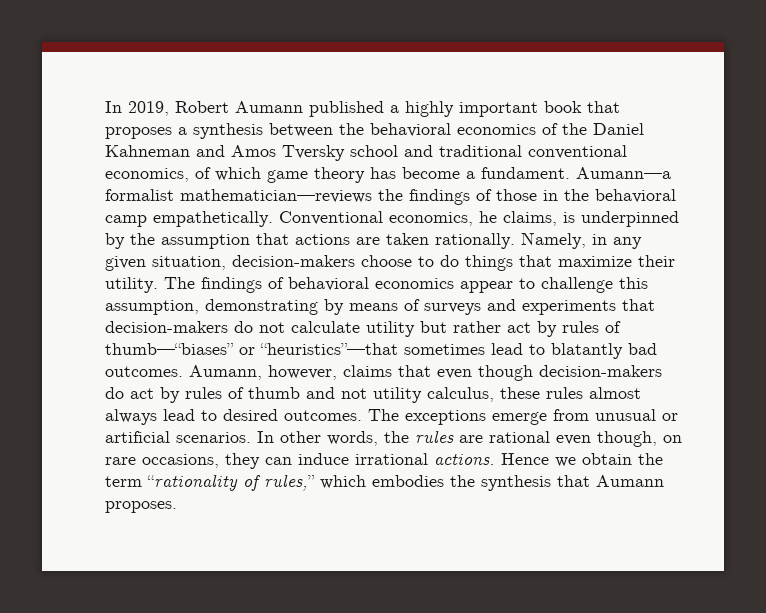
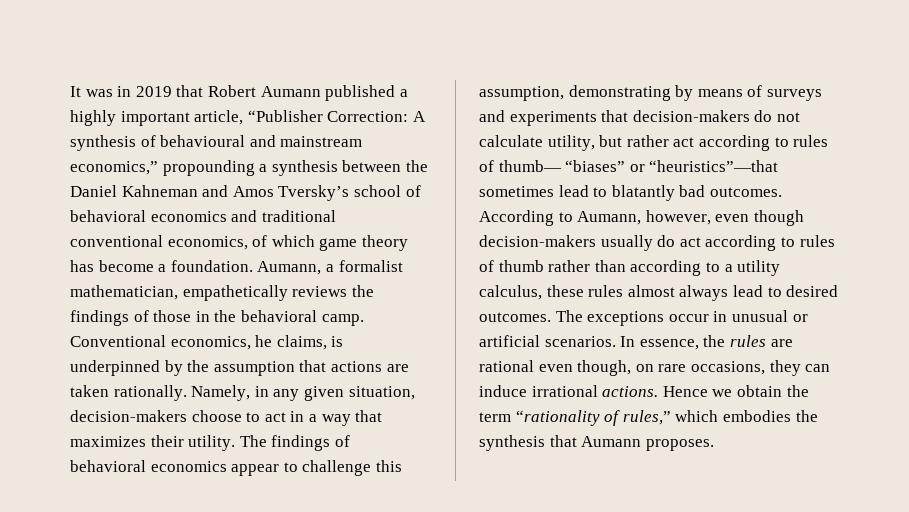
- In 2019, Robert Aumann published a highly important book that proposes a synthesis between the behavioral economics of the Daniel Kahneman and Amos Tversky school and traditional conventional economics, of which game theory has become a fundament. Aumann—a formalist mathematician—reviews the findings of those in the behavioral camp empathetically.
+ It was in 2019 that Robert Aumann published a highly important article, “Publisher Correction: A synthesis of behavioural and mainstream economics,” propounding a synthesis between the Daniel Kahneman and Amos Tversky’s school of behavioral economics and traditional conventional economics, of which game theory has become a foundation. Aumann, a formalist mathematician, empathetically reviews the findings of those in the behavioral camp.
- Namely, in any given situation, decision-makers choose to do things that maximize their utility.
+ Namely, in any given situation, decision-makers choose to act in a way that maximizes their utility.
- The findings of behavioral economics appear to challenge this assumption, demonstrating by means of surveys and experiments that decision-makers do not calculate utility but rather act by rules of thumb—“biases” or “heuristics”—that sometimes lead to blatantly bad outcomes.
+ The findings of behavioral economics appear to challenge this assumption, demonstrating by means of surveys and experiments that decision-makers do not calculate utility, but rather act according to rules of thumb— “biases” or “heuristics”—that sometimes lead to blatantly bad outcomes.
- Aumann, however, claims that even though decision-makers do act by rules of thumb and not utility calculus, these rules almost always lead to desired outcomes.
+ According to Aumann, however, even though decision-makers usually do act according to rules of thumb rather than according to a utility calculus, these rules almost always lead to desired outcomes.
- The exceptions emerge from unusual or artificial scenarios.
+ The exceptions occur in unusual or artificial scenarios.
- In other words, the rules are rational even though, on rare occasions, they can induce irrational actions.
+ In essence, the rules are rational even though, on rare occasions, they can induce irrational actions.

